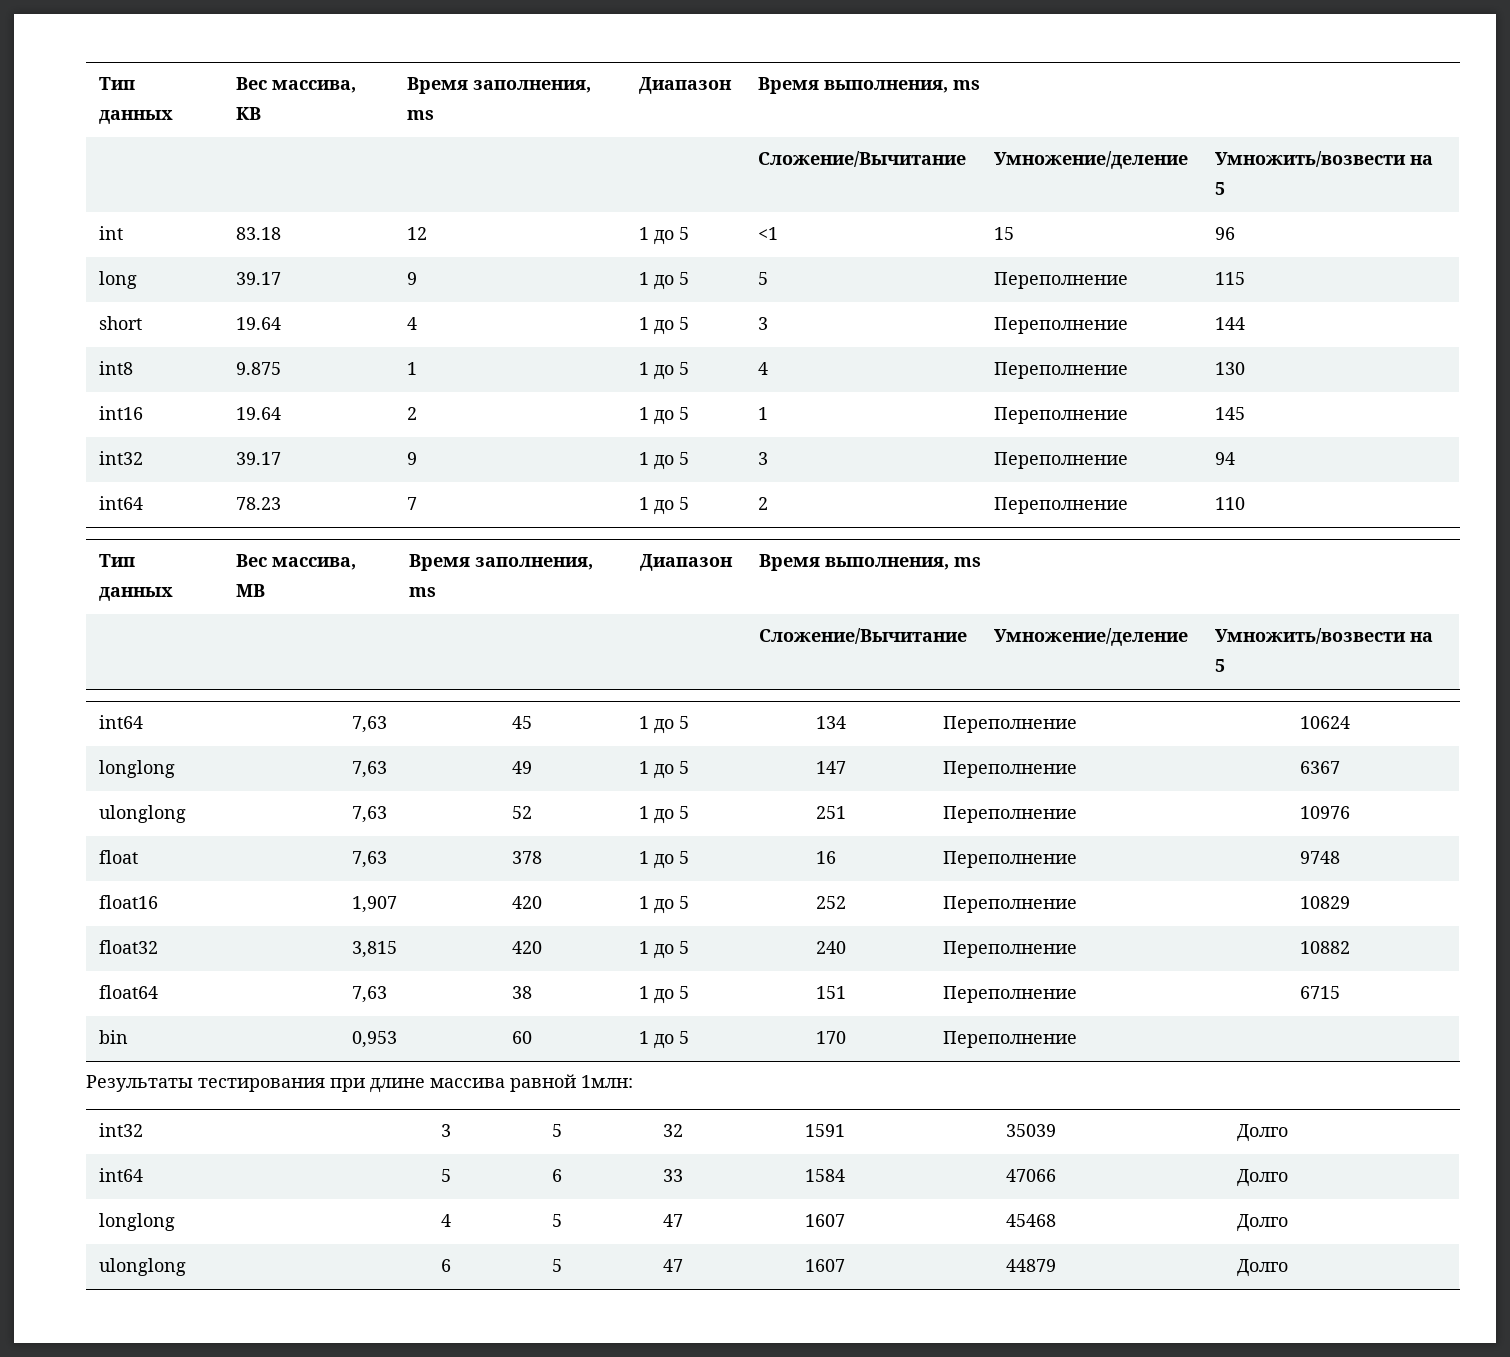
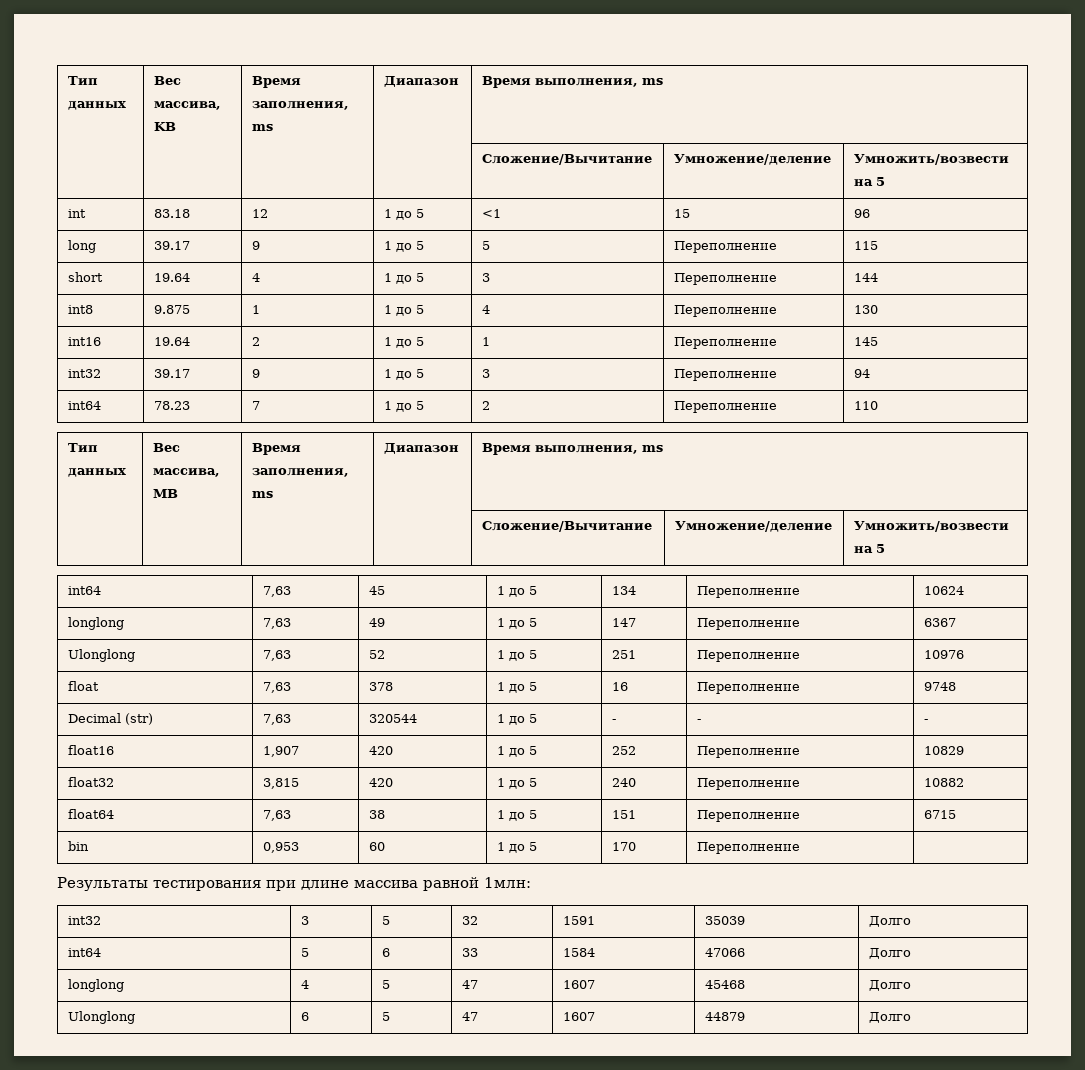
- ulonglong | 7,63 | 52 | 1 до 5 | 251 | Переполнение | 10976
+ Ulonglong | 7,63 | 52 | 1 до 5 | 251 | Переполнение | 10976
+ Decimal (str) | 7,63 | 320544 | 1 до 5 | - | - | -
- ulonglong | 6 | 5 | 47 | 1607 | 44879 | Долго
+ Ulonglong | 6 | 5 | 47 | 1607 | 44879 | Долго

